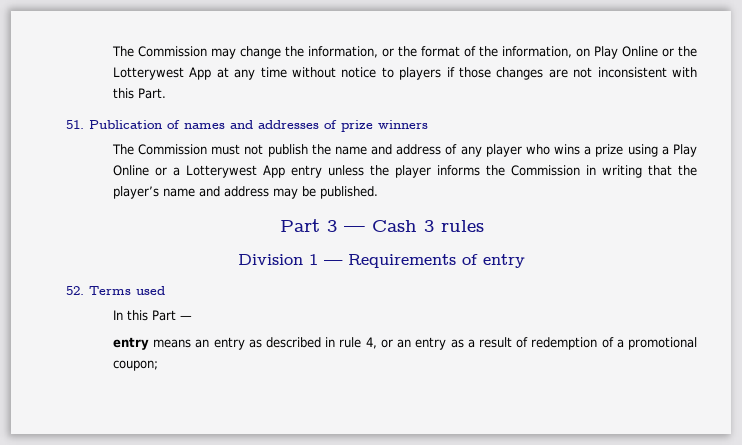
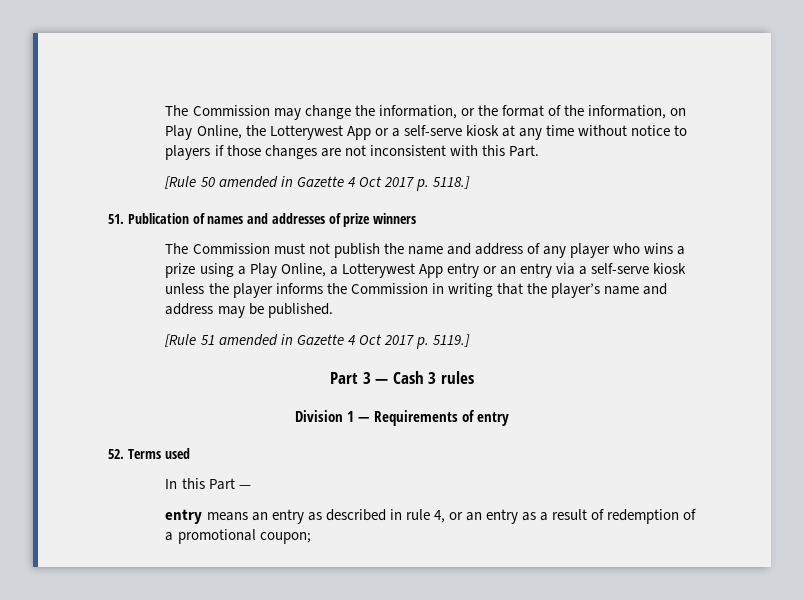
- The Commission may change the information, or the format of the information, on Play Online or the Lotterywest App at any time without notice to players if those changes are not inconsistent with this Part.
+ The Commission may change the information, or the format of the information, on Play Online, the Lotterywest App or a self-serve kiosk at any time without notice to players if those changes are not inconsistent with this Part.
+ [Rule 50 amended in Gazette 4 Oct 2017 p. 5118.]
- The Commission must not publish the name and address of any player who wins a prize using a Play Online or a Lotterywest App entry unless the player informs the Commission in writing that the player’s name and address may be published.
+ The Commission must not publish the name and address of any player who wins a prize using a Play Online, a Lotterywest App entry or an entry via a self-serve kiosk unless the player informs the Commission in writing that the player’s name and address may be published.
+ [Rule 51 amended in Gazette 4 Oct 2017 p. 5119.]

